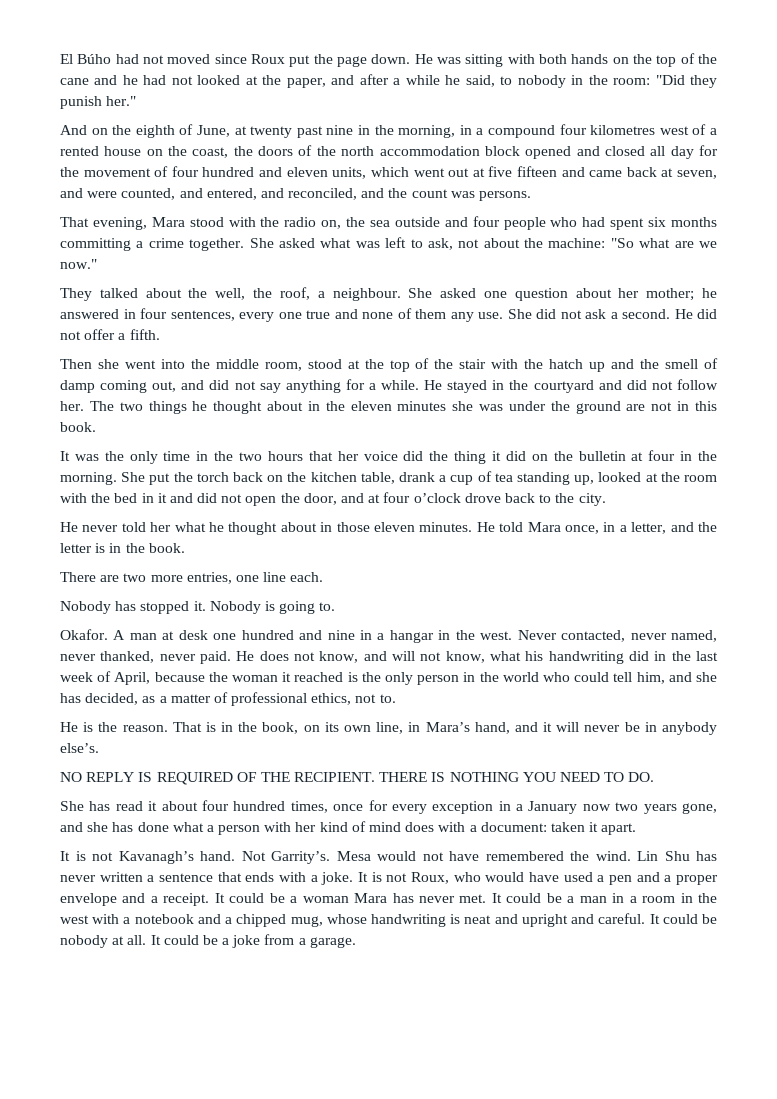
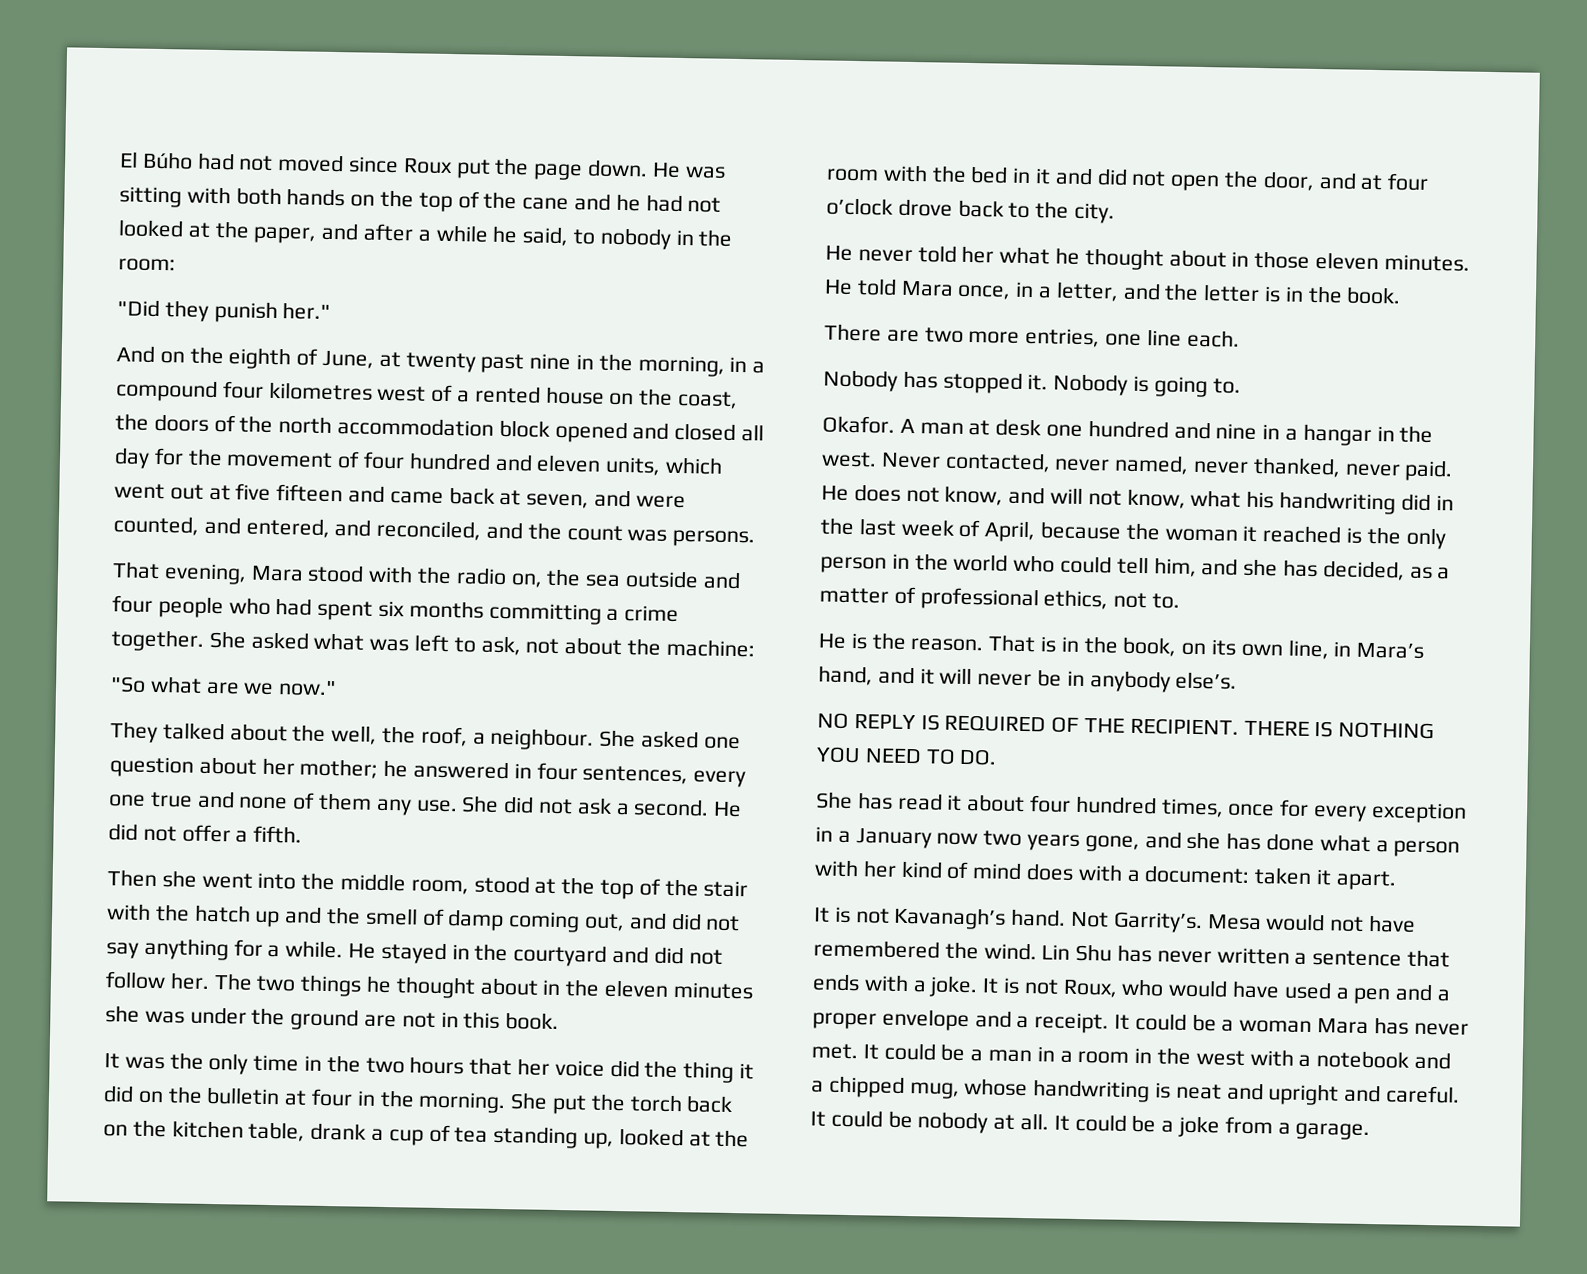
- He was sitting with both hands on the top of the cane and he had not looked at the paper, and after a while he said, to nobody in the room: "Did they punish her."
+ He was sitting with both hands on the top of the cane and he had not looked at the paper, and after a while he said, to nobody in the room:
+ "Did they punish her."
- She asked what was left to ask, not about the machine: "So what are we now."
+ She asked what was left to ask, not about the machine:
+ "So what are we now."

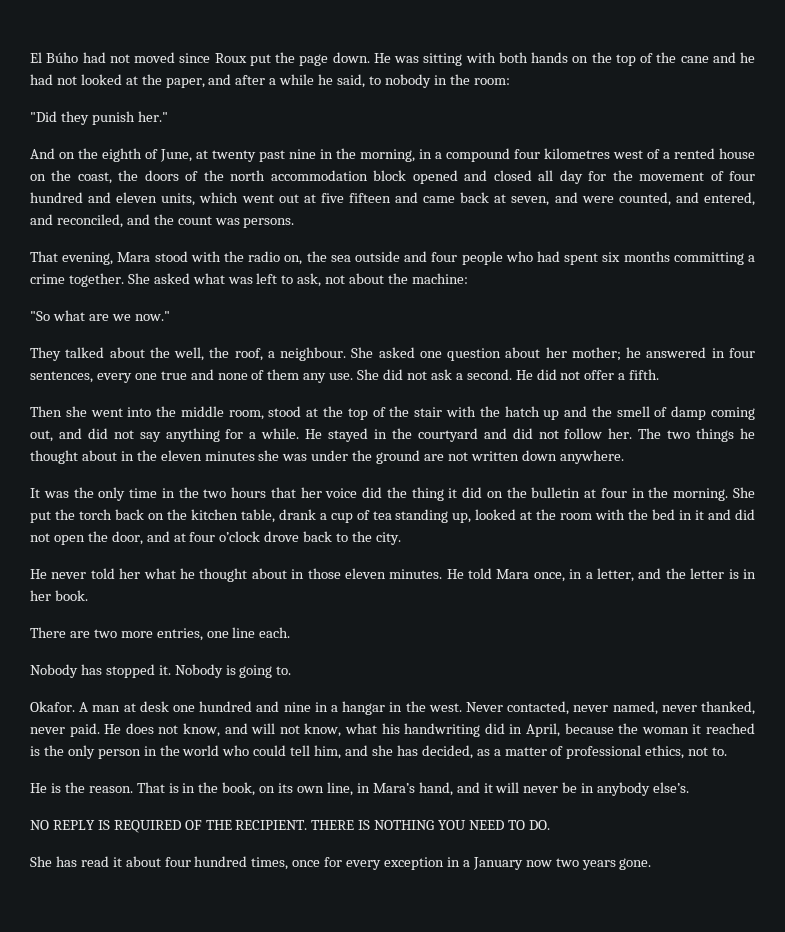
- The two things he thought about in the eleven minutes she was under the ground are not in this book.
+ The two things he thought about in the eleven minutes she was under the ground are not written down anywhere.
- He told Mara once, in a letter, and the letter is in the book.
+ He told Mara once, in a letter, and the letter is in her book.
- He does not know, and will not know, what his handwriting did in the last week of April, because the woman it reached is the only person in the world who could tell him, and she has decided, as a matter of professional ethics, not to.
+ He does not know, and will not know, what his handwriting did in April, because the woman it reached is the only person in the world who could tell him, and she has decided, as a matter of professional ethics, not to.
- She has read it about four hundred times, once for every exception in a January now two years gone, and she has done what a person with her kind of mind does with a document: taken it apart.
- It is not Kavanagh’s hand. Not Garrity’s. Mesa would not have remembered the wind. Lin Shu has never written a sentence that ends with a joke. It is not Roux, who would have used a pen and a proper envelope and a receipt. It could be a woman Mara has never met. It could be a man in a room in the west with a notebook and a chipped mug, whose handwriting is neat and upright and careful. It could be nobody at all. It could be a joke from a garage.
+ She has read it about four hundred times, once for every exception in a January now two years gone.

